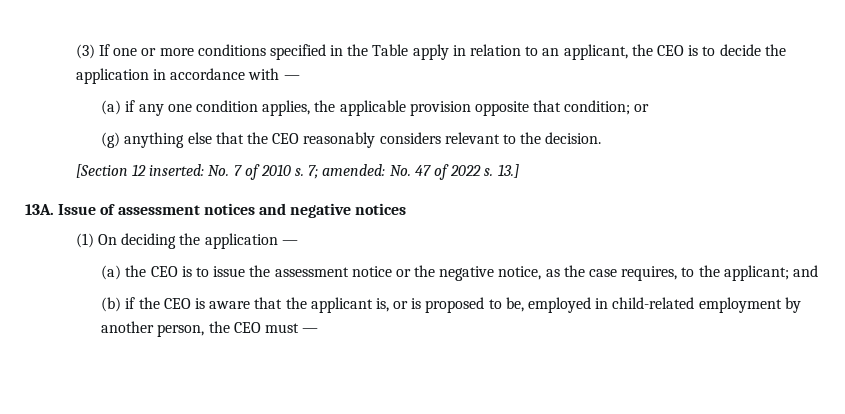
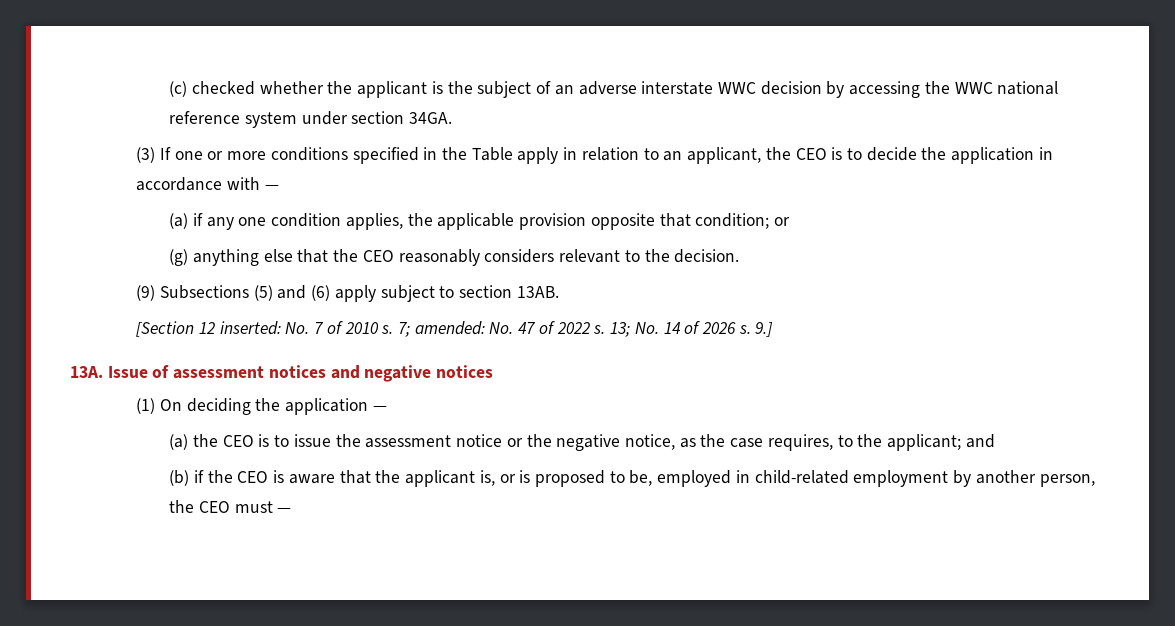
+ (c) checked whether the applicant is the subject of an adverse interstate WWC decision by accessing the WWC national reference system under section 34GA.
+ (9) Subsections (5) and (6) apply subject to section 13AB.
- 13.]
+ 13; No. 14 of 2026 s. 9.]

